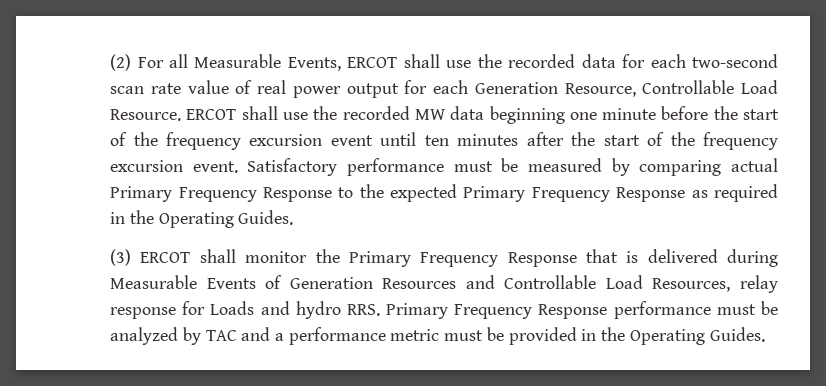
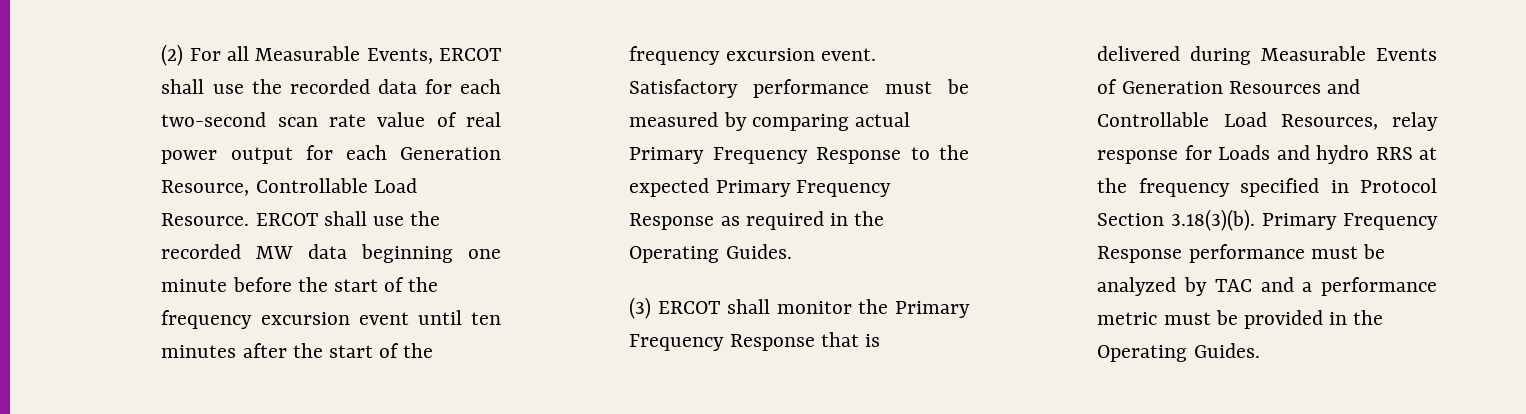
- (3) ERCOT shall monitor the Primary Frequency Response that is delivered during Measurable Events of Generation Resources and Controllable Load Resources, relay response for Loads and hydro RRS. Primary Frequency Response performance must be analyzed by TAC and a performance metric must be provided in the Operating Guides.
+ (3) ERCOT shall monitor the Primary Frequency Response that is delivered during Measurable Events of Generation Resources and Controllable Load Resources, relay response for Loads and hydro RRS at the frequency specified in Protocol Section 3.18(3)(b). Primary Frequency Response performance must be analyzed by TAC and a performance metric must be provided in the Operating Guides.

